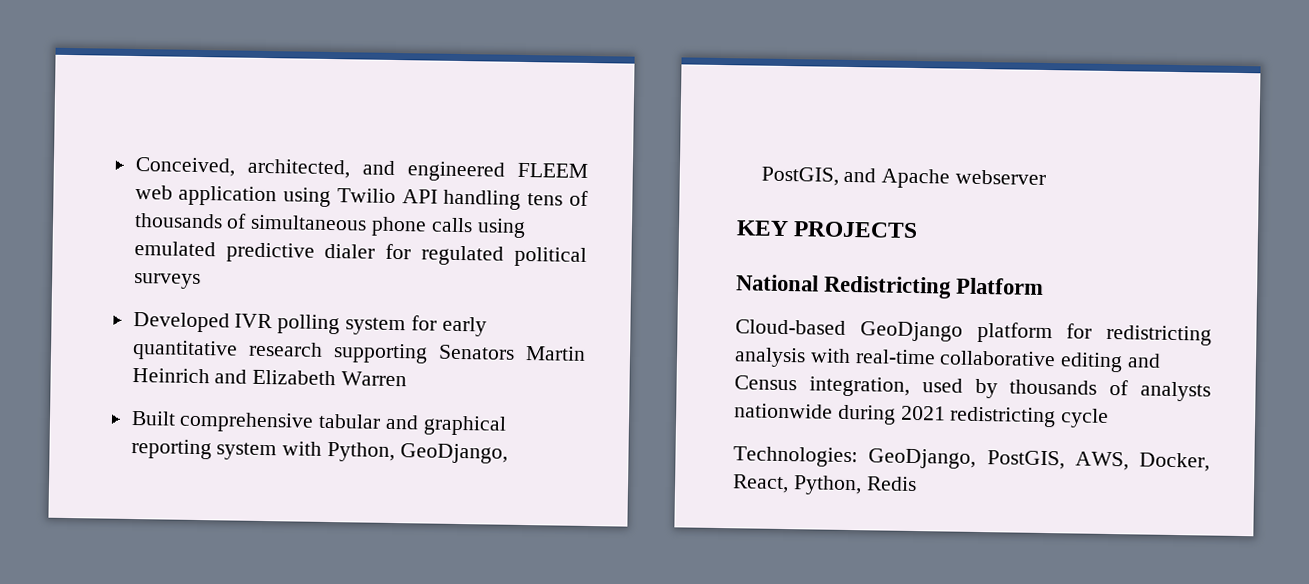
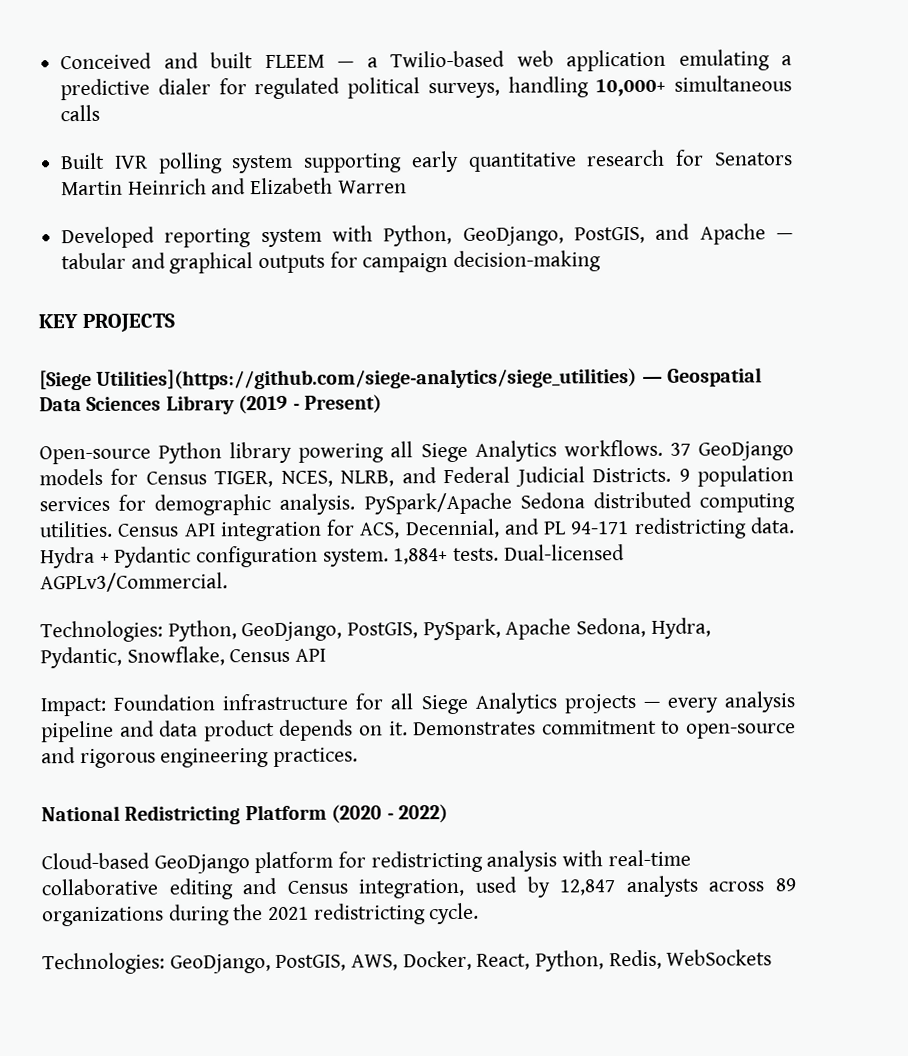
- Conceived, architected, and engineered FLEEM web application using Twilio API handling tens of thousands of simultaneous phone calls using emulated predictive dialer for regulated political surveys
- Developed IVR polling system for early quantitative research supporting Senators Martin Heinrich and Elizabeth Warren
+ Conceived and built FLEEM — a Twilio-based web application emulating a predictive dialer for regulated political surveys, handling 10,000+ simultaneous calls
+ Built IVR polling system supporting early quantitative research for Senators Martin Heinrich and Elizabeth Warren
- Built comprehensive tabular and graphical reporting system with Python, GeoDjango, PostGIS, and Apache webserver
+ Developed reporting system with Python, GeoDjango, PostGIS, and Apache — tabular and graphical outputs for campaign decision-making
  KEY PROJECTS
+ [Siege Utilities](https://github.com/siege-analytics/siege_utilities) — Geospatial Data Sciences Library (2019 - Present)
+ Open-source Python library powering all Siege Analytics workflows. 37 GeoDjango models for Census TIGER, NCES, NLRB, and Federal Judicial Districts. 9 population services for demographic analysis. PySpark/Apache Sedona distributed computing utilities. Census API integration for ACS, Decennial, and PL 94-171 redistricting data. Hydra + Pydantic configuration system. 1,884+ tests. Dual-licensed AGPLv3/Commercial.
+ Technologies: Python, GeoDjango, PostGIS, PySpark, Apache Sedona, Hydra, Pydantic, Snowflake, Census API
+ Impact: Foundation infrastructure for all Siege Analytics projects — every analysis pipeline and data product depends on it. Demonstrates commitment to open-source and rigorous engineering practices.
- National Redistricting Platform
+ National Redistricting Platform (2020 - 2022)
- Cloud-based GeoDjango platform for redistricting analysis with real-time collaborative editing and Census integration, used by thousands of analysts nationwide during 2021 redistricting cycle
+ Cloud-based GeoDjango platform for redistricting analysis with real-time collaborative editing and Census integration, used by 12,847 analysts across 89 organizations during the 2021 redistricting cycle.
- Technologies: GeoDjango, PostGIS, AWS, Docker, React, Python, Redis
+ Technologies: GeoDjango, PostGIS, AWS, Docker, React, Python, Redis, WebSockets

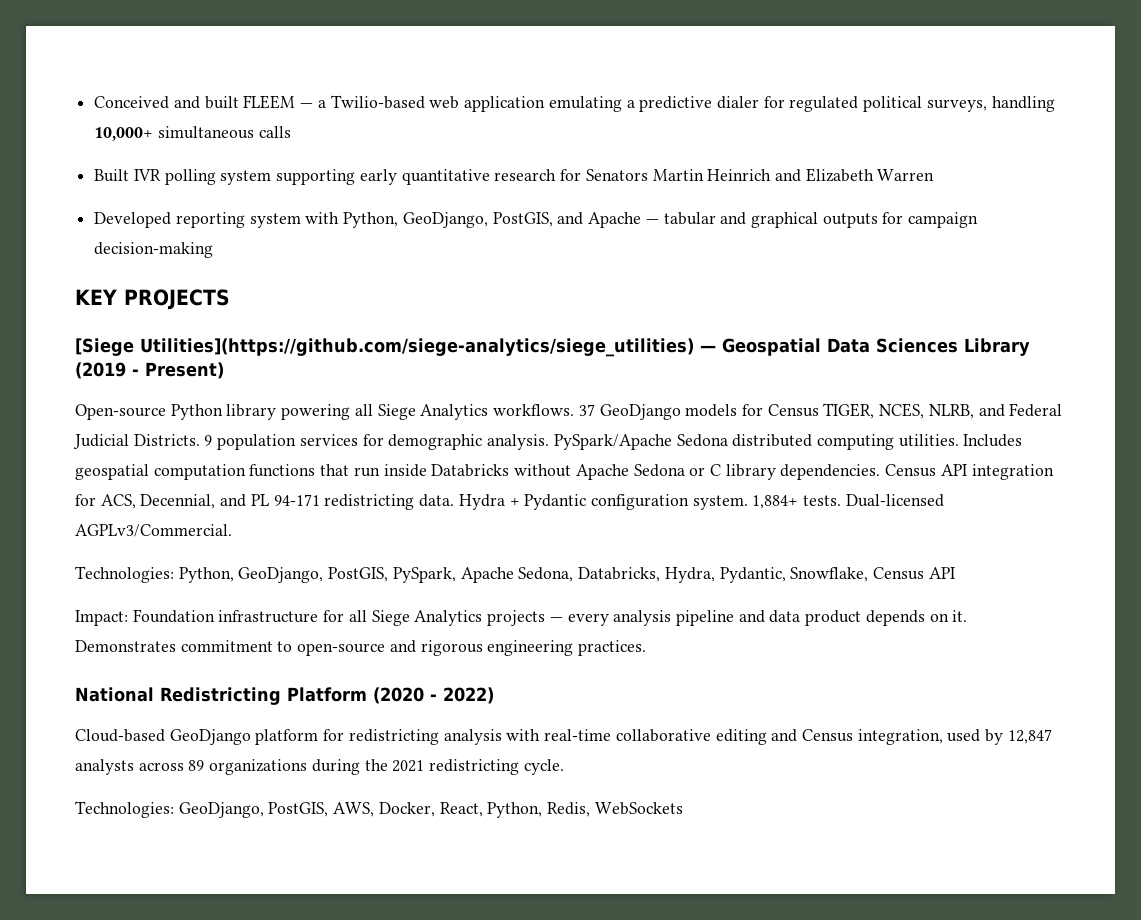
+ Includes geospatial computation functions that run inside Databricks without Apache Sedona or C library dependencies.
- Technologies: Python, GeoDjango, PostGIS, PySpark, Apache Sedona, Hydra, Pydantic, Snowflake, Census API
+ Technologies: Python, GeoDjango, PostGIS, PySpark, Apache Sedona, Databricks, Hydra, Pydantic, Snowflake, Census API

